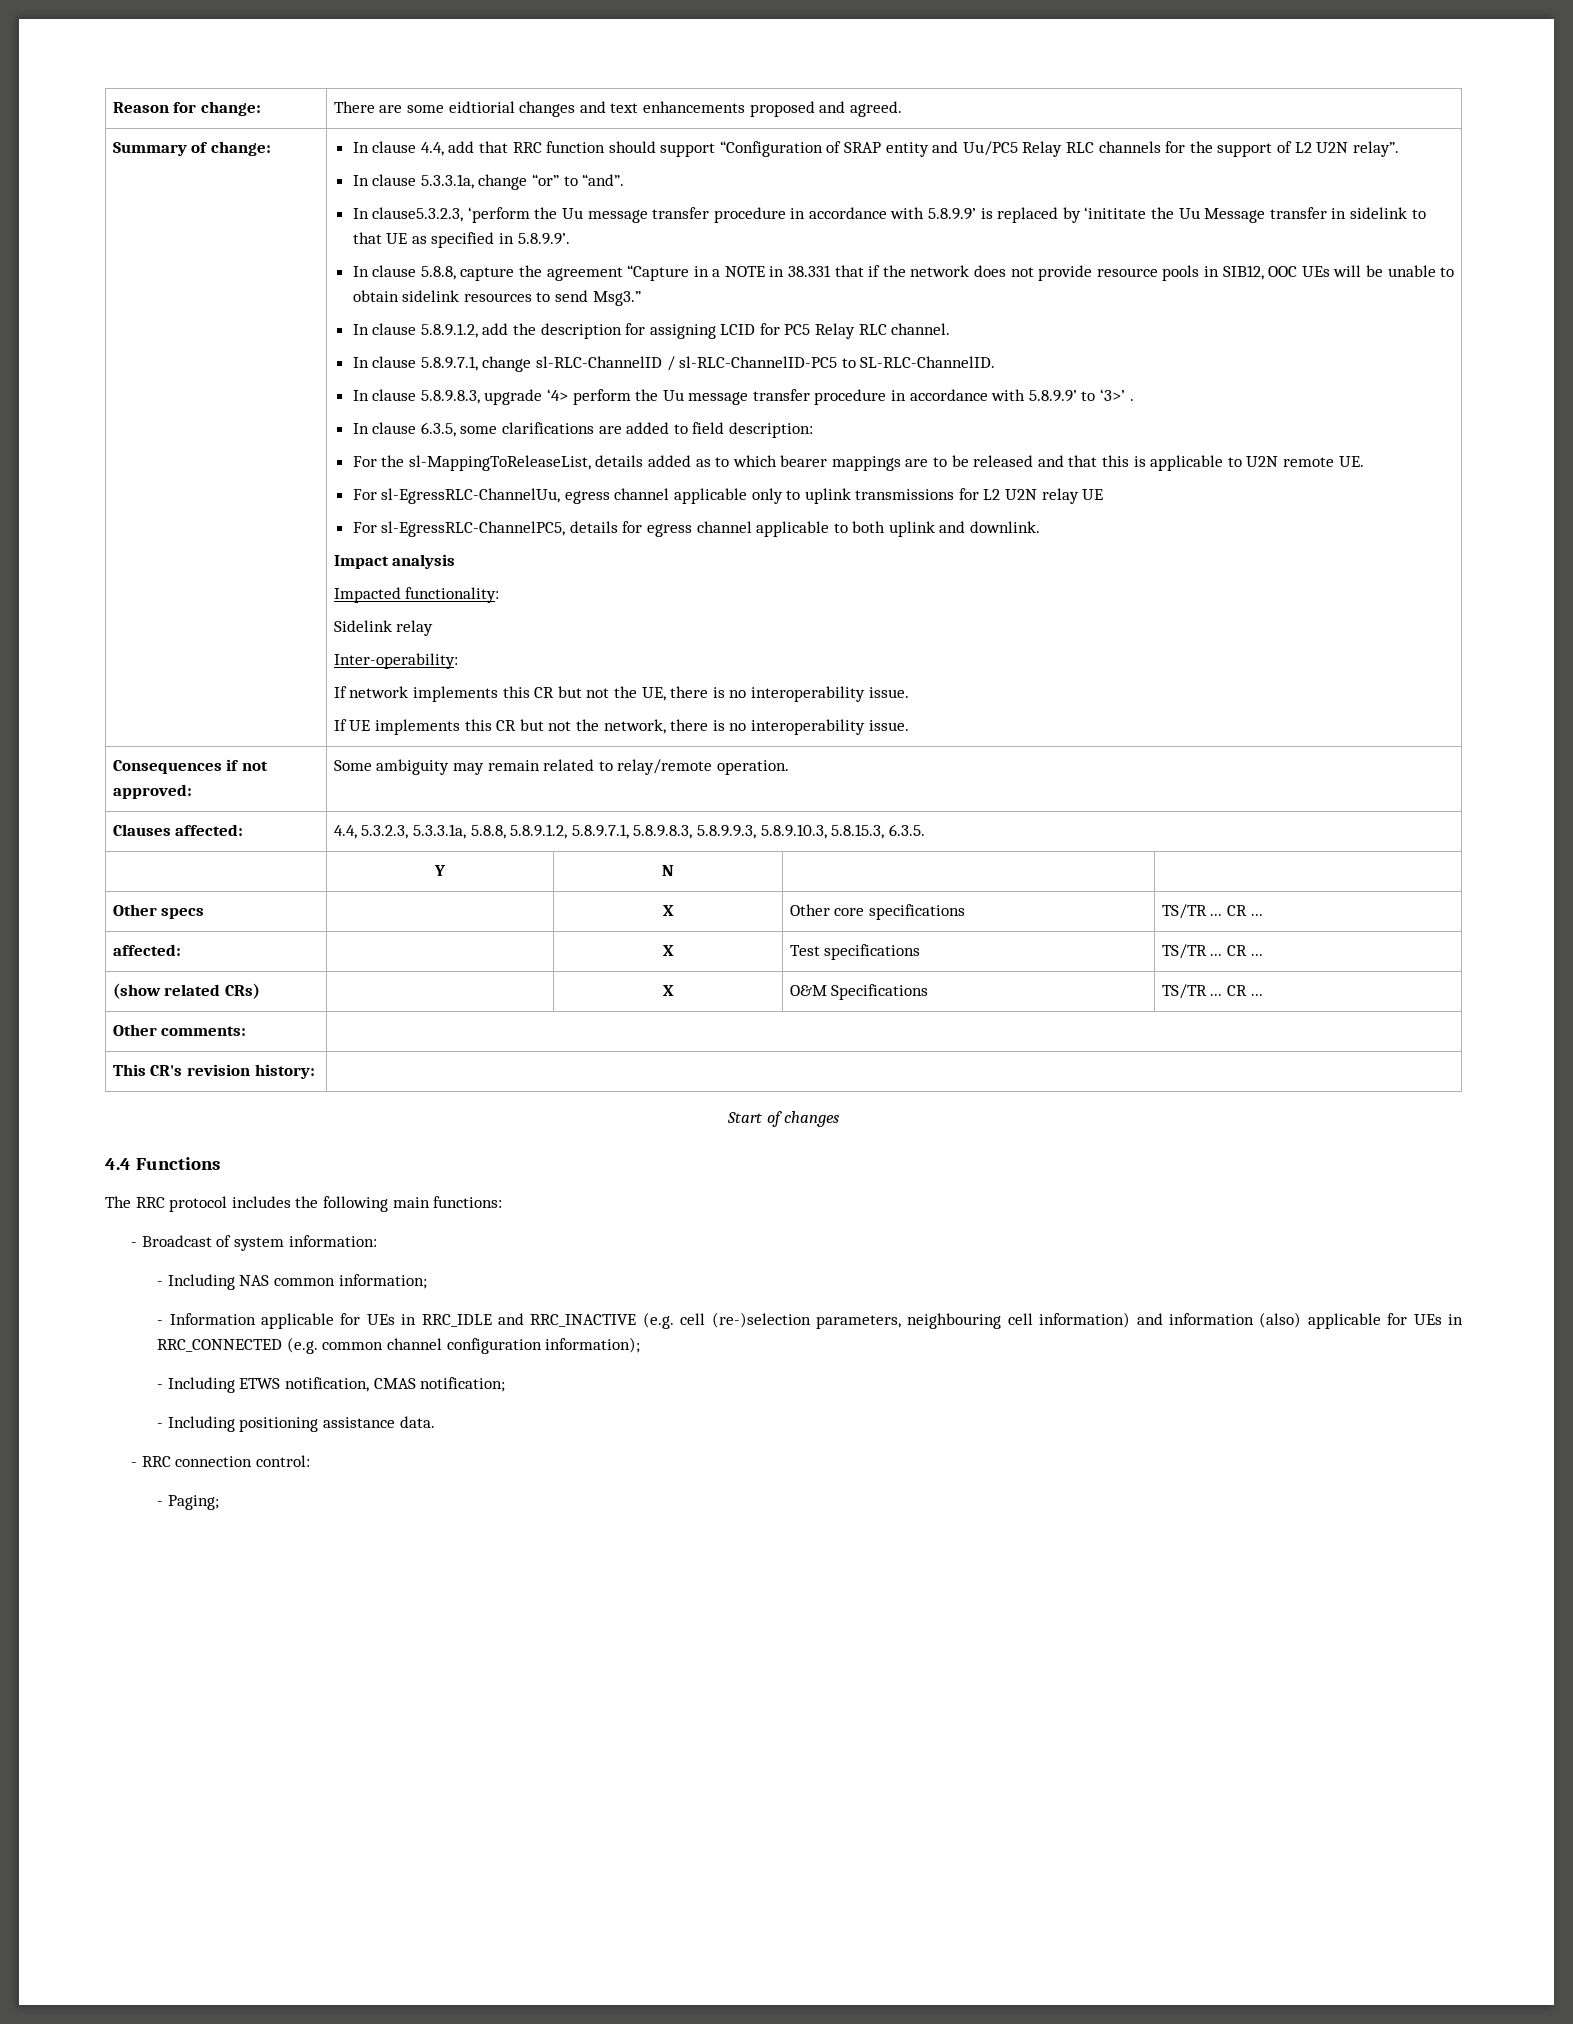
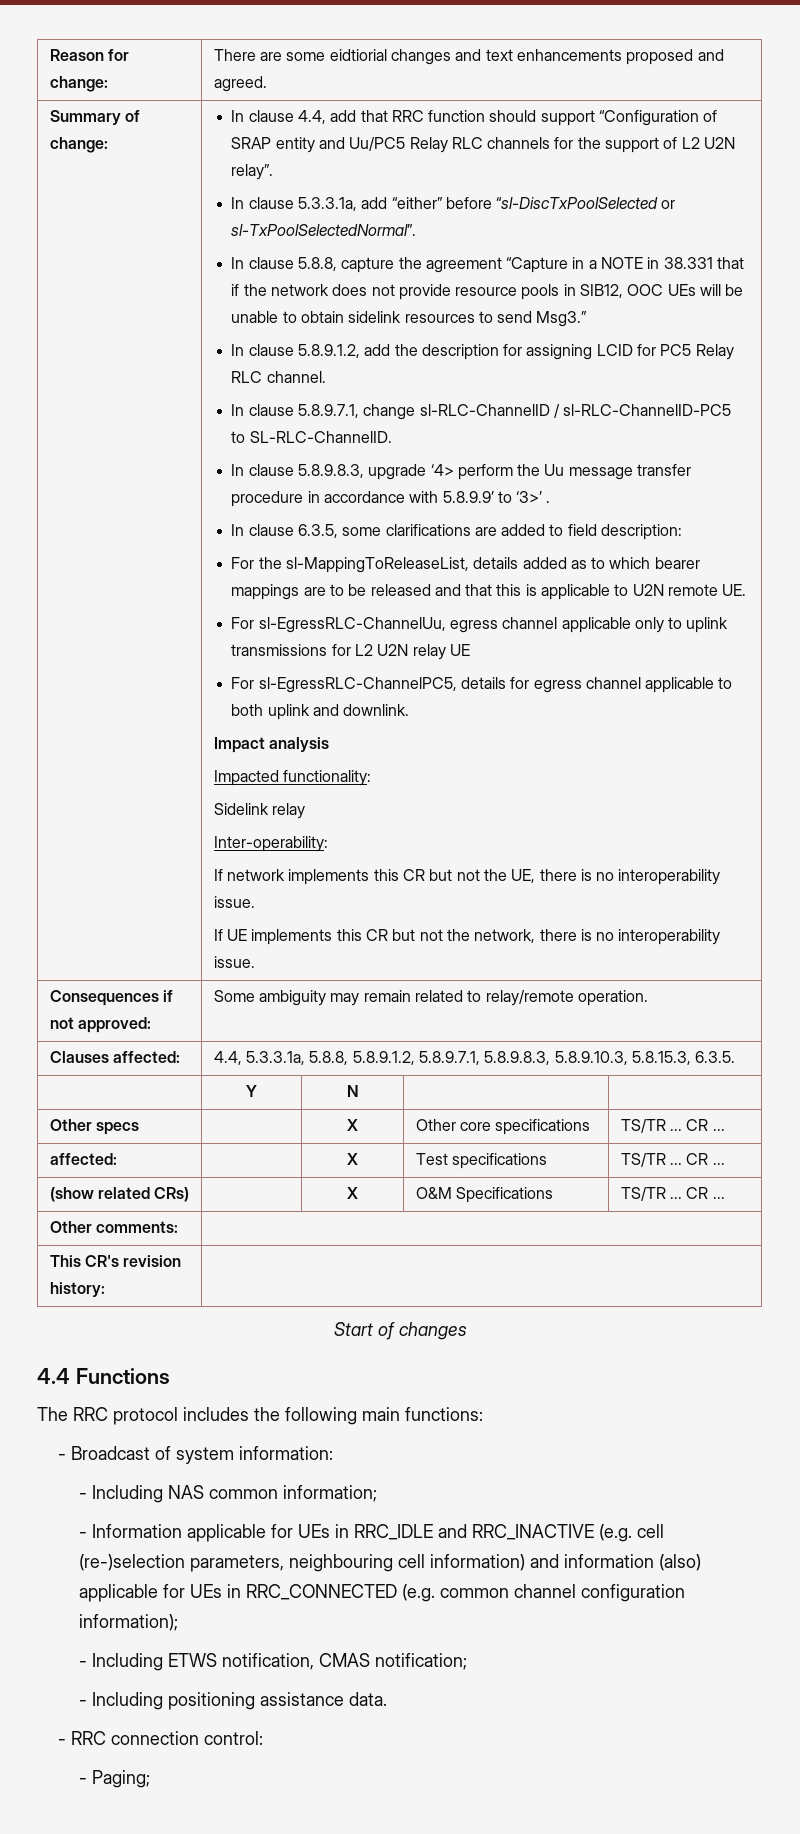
- In clause 5.3.3.1a, change “or” to “and”.
- In clause5.3.2.3, ‘perform the Uu message transfer procedure in accordance with 5.8.9.9’ is replaced by ‘inititate the Uu Message transfer in sidelink to that UE as specified in 5.8.9.9’.
+ In clause 5.3.3.1a, add “either” before “sl-DiscTxPoolSelected or sl-TxPoolSelectedNormal”.
- Clauses affected: | 4.4, 5.3.2.3, 5.3.3.1a, 5.8.8, 5.8.9.1.2, 5.8.9.7.1, 5.8.9.8.3, 5.8.9.9.3, 5.8.9.10.3, 5.8.15.3, 6.3.5.
+ Clauses affected: | 4.4, 5.3.3.1a, 5.8.8, 5.8.9.1.2, 5.8.9.7.1, 5.8.9.8.3, 5.8.9.10.3, 5.8.15.3, 6.3.5.

